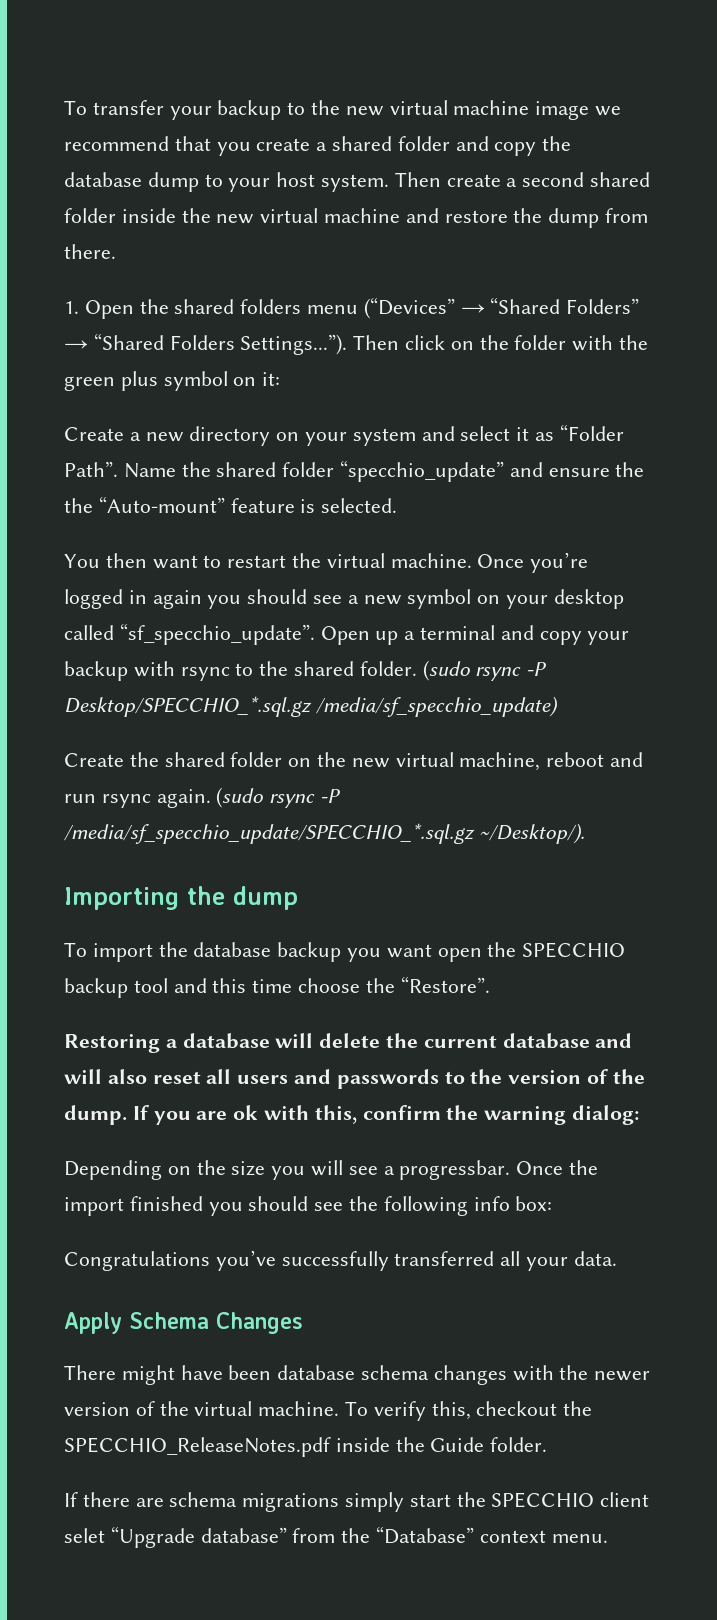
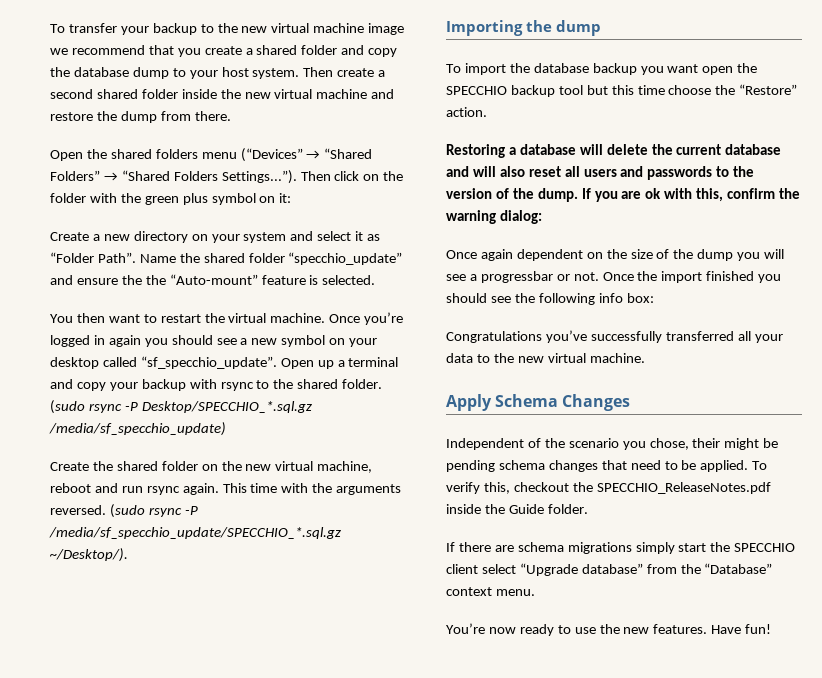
- 1. Open the shared folders menu (“Devices” → “Shared Folders” → “Shared Folders Settings...”). Then click on the folder with the green plus symbol on it:
+ Open the shared folders menu (“Devices” → “Shared Folders” → “Shared Folders Settings...”). Then click on the folder with the green plus symbol on it:
+ This time with the arguments reversed.
- To import the database backup you want open the SPECCHIO backup tool and this time choose the “Restore”.
+ To import the database backup you want open the SPECCHIO backup tool but this time choose the “Restore” action.
- Depending on the size you will see a progressbar.
+ Once again dependent on the size of the dump you will see a progressbar or not.
- Congratulations you’ve successfully transferred all your data.
+ Congratulations you’ve successfully transferred all your data to the new virtual machine.
  Apply Schema Changes
- There might have been database schema changes with the newer version of the virtual machine.
+ Independent of the scenario you chose, their might be pending schema changes that need to be applied.
- If there are schema migrations simply start the SPECCHIO client selet “Upgrade database” from the “Database” context menu.
+ If there are schema migrations simply start the SPECCHIO client select “Upgrade database” from the “Database” context menu.
+ You’re now ready to use the new features. Have fun!

